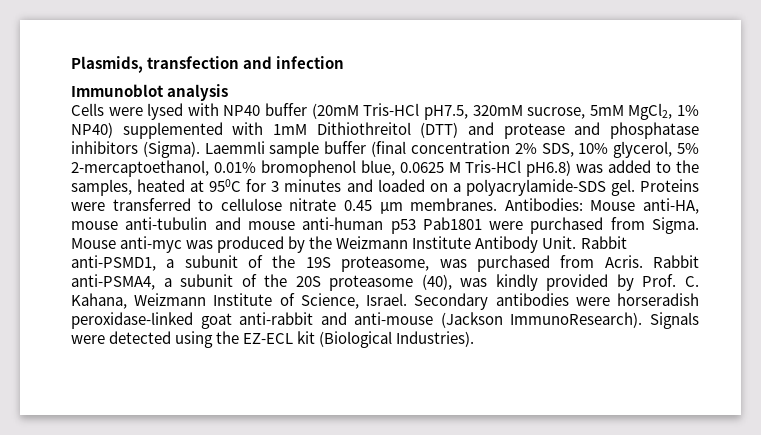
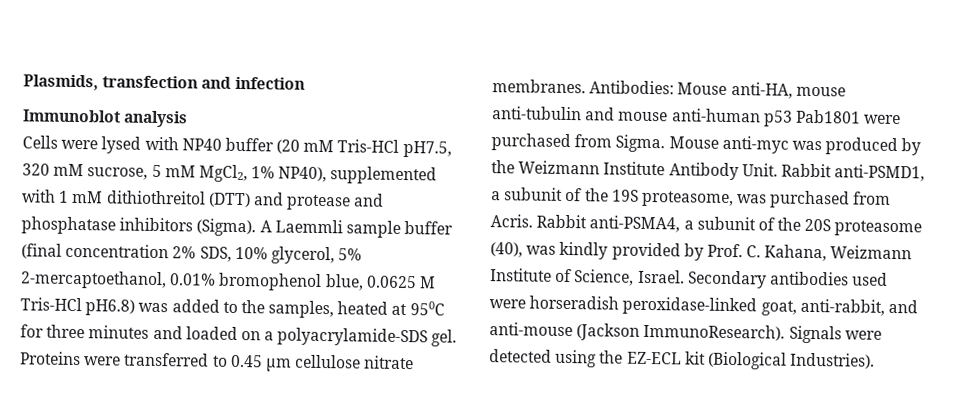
- Cells were lysed with NP40 buffer (20mM Tris-HCl pH7.5, 320mM sucrose, 5mM MgCl2, 1% NP40) supplemented with 1mM Dithiothreitol (DTT) and protease and phosphatase inhibitors (Sigma).
+ Cells were lysed with NP40 buffer (20 mM Tris-HCl pH7.5, 320 mM sucrose, 5 mM MgCl2, 1% NP40), supplemented with 1 mM dithiothreitol (DTT) and protease and phosphatase inhibitors (Sigma).
- Laemmli sample buffer (final concentration 2% SDS, 10% glycerol, 5% 2-mercaptoethanol, 0.01% bromophenol blue, 0.0625 M Tris-HCl pH6.8) was added to the samples, heated at 950C for 3 minutes and loaded on a polyacrylamide-SDS gel.
+ A Laemmli sample buffer (final concentration 2% SDS, 10% glycerol, 5% 2-mercaptoethanol, 0.01% bromophenol blue, 0.0625 M Tris-HCl pH6.8) was added to the samples, heated at 950C for three minutes and loaded on a polyacrylamide-SDS gel.
- Proteins were transferred to cellulose nitrate 0.45 μm membranes.
+ Proteins were transferred to 0.45 μm cellulose nitrate membranes.
- Secondary antibodies were horseradish peroxidase-linked goat anti-rabbit and anti-mouse (Jackson ImmunoResearch).
+ Secondary antibodies used were horseradish peroxidase-linked goat, anti-rabbit, and anti-mouse (Jackson ImmunoResearch).

